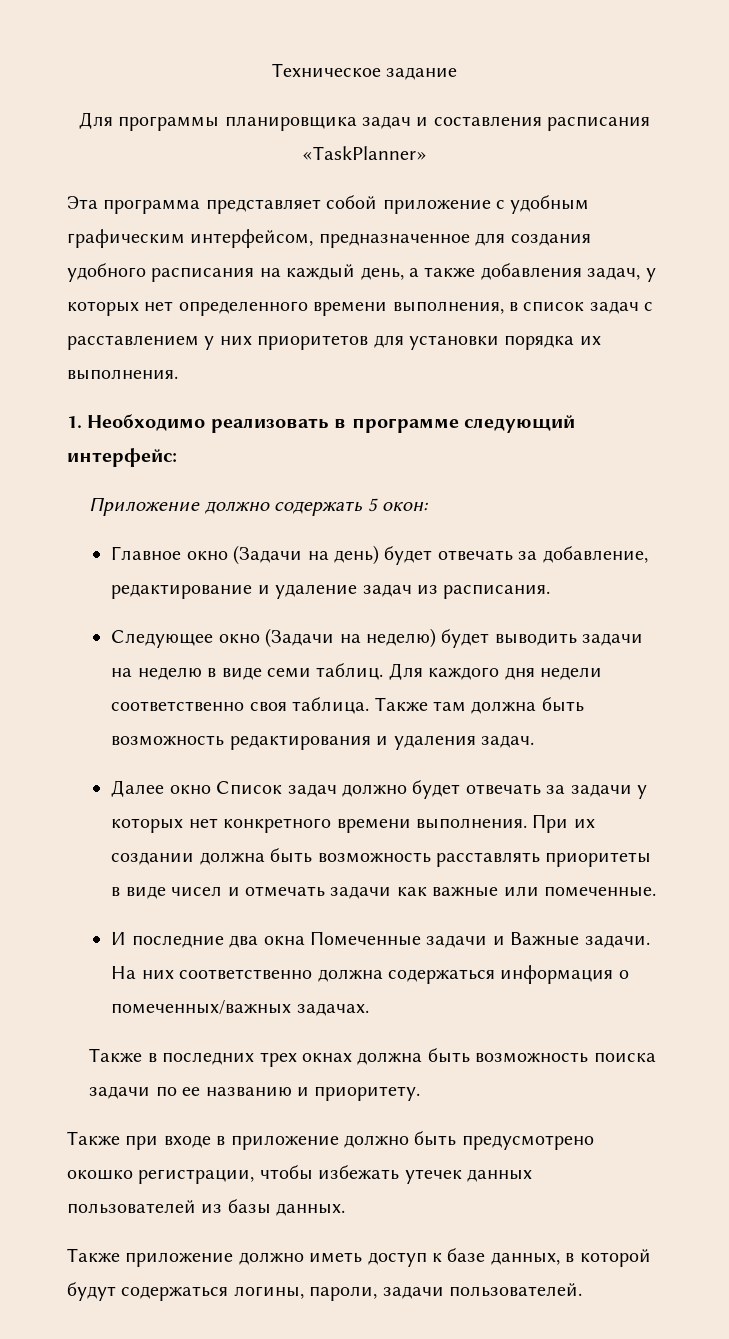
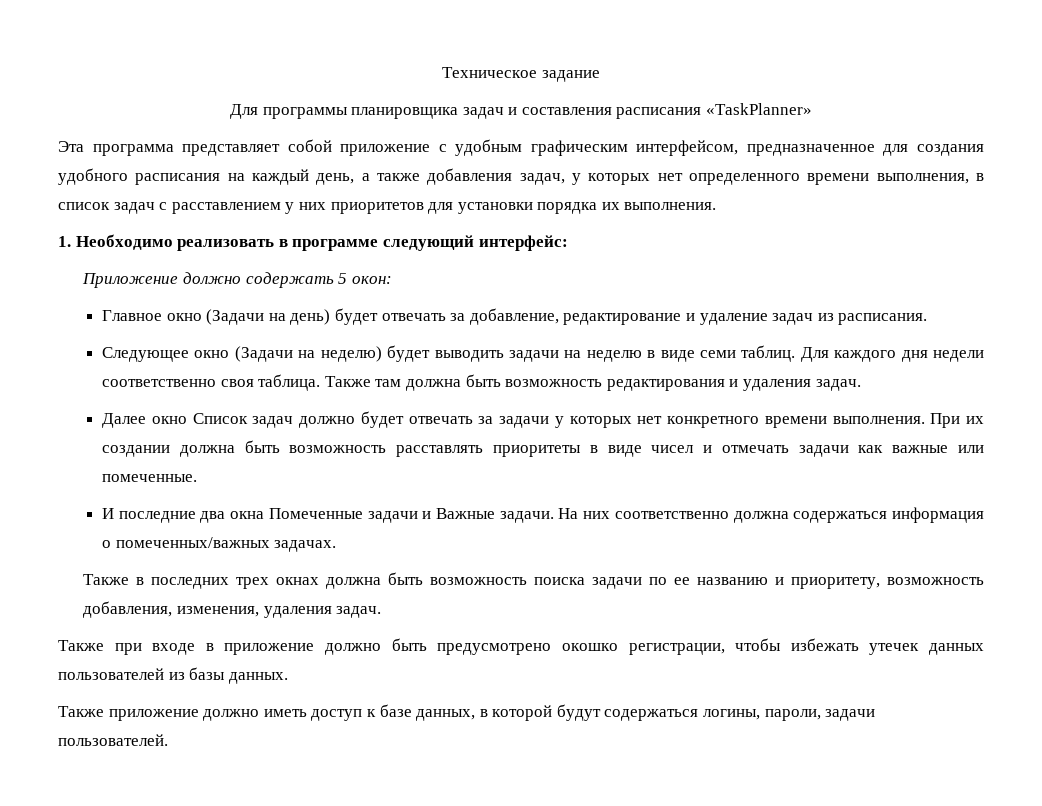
- Также в последних трех окнах должна быть возможность поиска задачи по ее названию и приоритету.
+ Также в последних трех окнах должна быть возможность поиска задачи по ее названию и приоритету, возможность добавления, изменения, удаления задач.

